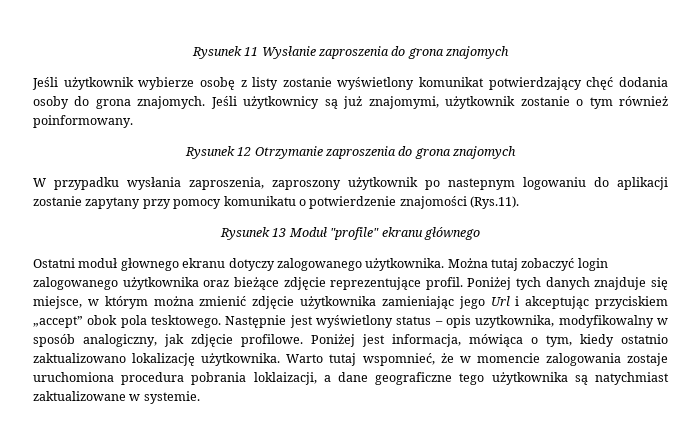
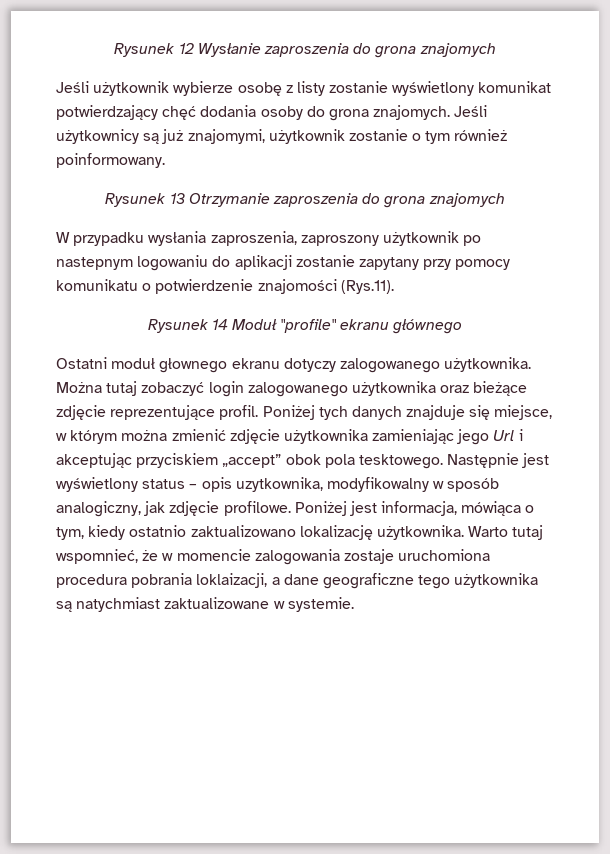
- Rysunek 11 Wysłanie zaproszenia do grona znajomych
+ Rysunek 12 Wysłanie zaproszenia do grona znajomych
- Rysunek 12 Otrzymanie zaproszenia do grona znajomych
+ Rysunek 13 Otrzymanie zaproszenia do grona znajomych
- Rysunek 13 Moduł "profile" ekranu głównego
+ Rysunek 14 Moduł "profile" ekranu głównego

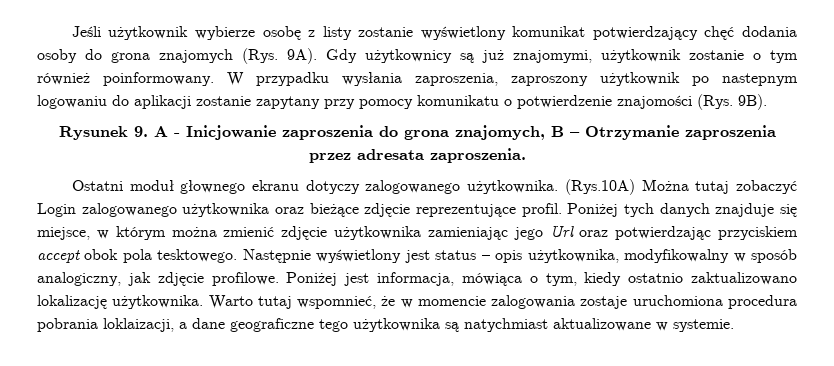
- Rysunek 12 Wysłanie zaproszenia do grona znajomych
- Jeśli użytkownik wybierze osobę z listy zostanie wyświetlony komunikat potwierdzający chęć dodania osoby do grona znajomych. Jeśli użytkownicy są już znajomymi, użytkownik zostanie o tym również poinformowany.
- Rysunek 13 Otrzymanie zaproszenia do grona znajomych
- W przypadku wysłania zaproszenia, zaproszony użytkownik po nastepnym logowaniu do aplikacji zostanie zapytany przy pomocy komunikatu o potwierdzenie znajomości (Rys.11).
- Rysunek 14 Moduł "profile" ekranu głównego
+ Jeśli użytkownik wybierze osobę z listy zostanie wyświetlony komunikat potwierdzający chęć dodania osoby do grona znajomych (Rys. 9A). Gdy użytkownicy są już znajomymi, użytkownik zostanie o tym również poinformowany. W przypadku wysłania zaproszenia, zaproszony użytkownik po nastepnym logowaniu do aplikacji zostanie zapytany przy pomocy komunikatu o potwierdzenie znajomości (Rys. 9B).
+ Rysunek 9. A - Inicjowanie zaproszenia do grona znajomych, B – Otrzymanie zaproszenia przez adresata zaproszenia.
- Można tutaj zobaczyć login zalogowanego użytkownika oraz bieżące zdjęcie reprezentujące profil.
+ (Rys.10A) Można tutaj zobaczyć Login zalogowanego użytkownika oraz bieżące zdjęcie reprezentujące profil.
- Poniżej tych danych znajduje się miejsce, w którym można zmienić zdjęcie użytkownika zamieniając jego Url i akceptując przyciskiem „accept” obok pola tesktowego.
+ Poniżej tych danych znajduje się miejsce, w którym można zmienić zdjęcie użytkownika zamieniając jego Url oraz potwierdzając przyciskiem accept obok pola tesktowego.
- Następnie jest wyświetlony status – opis uzytkownika, modyfikowalny w sposób analogiczny, jak zdjęcie profilowe.
+ Następnie wyświetlony jest status – opis użytkownika, modyfikowalny w sposób analogiczny, jak zdjęcie profilowe.
- Warto tutaj wspomnieć, że w momencie zalogowania zostaje uruchomiona procedura pobrania loklaizacji, a dane geograficzne tego użytkownika są natychmiast zaktualizowane w systemie.
+ Warto tutaj wspomnieć, że w momencie zalogowania zostaje uruchomiona procedura pobrania loklaizacji, a dane geograficzne tego użytkownika są natychmiast aktualizowane w systemie.

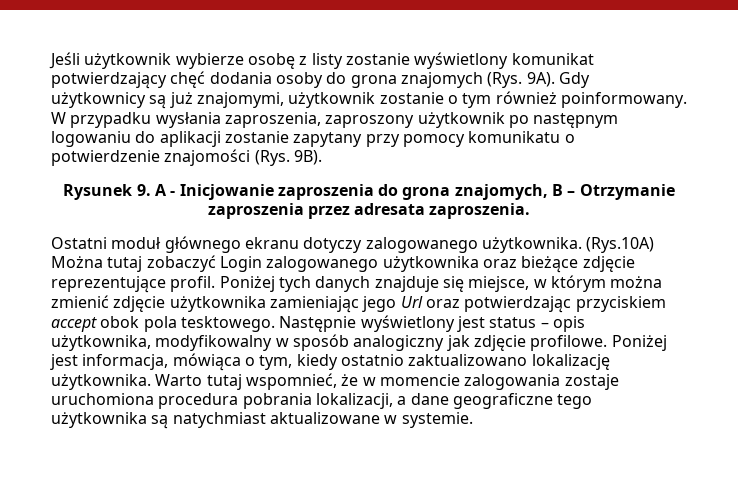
- W przypadku wysłania zaproszenia, zaproszony użytkownik po nastepnym logowaniu do aplikacji zostanie zapytany przy pomocy komunikatu o potwierdzenie znajomości (Rys. 9B).
+ W przypadku wysłania zaproszenia, zaproszony użytkownik po następnym logowaniu do aplikacji zostanie zapytany przy pomocy komunikatu o potwierdzenie znajomości (Rys. 9B).
- Ostatni moduł głownego ekranu dotyczy zalogowanego użytkownika.
+ Ostatni moduł głównego ekranu dotyczy zalogowanego użytkownika.
- Następnie wyświetlony jest status – opis użytkownika, modyfikowalny w sposób analogiczny, jak zdjęcie profilowe.
+ Następnie wyświetlony jest status – opis użytkownika, modyfikowalny w sposób analogiczny jak zdjęcie profilowe.
- Warto tutaj wspomnieć, że w momencie zalogowania zostaje uruchomiona procedura pobrania loklaizacji, a dane geograficzne tego użytkownika są natychmiast aktualizowane w systemie.
+ Warto tutaj wspomnieć, że w momencie zalogowania zostaje uruchomiona procedura pobrania lokalizacji, a dane geograficzne tego użytkownika są natychmiast aktualizowane w systemie.

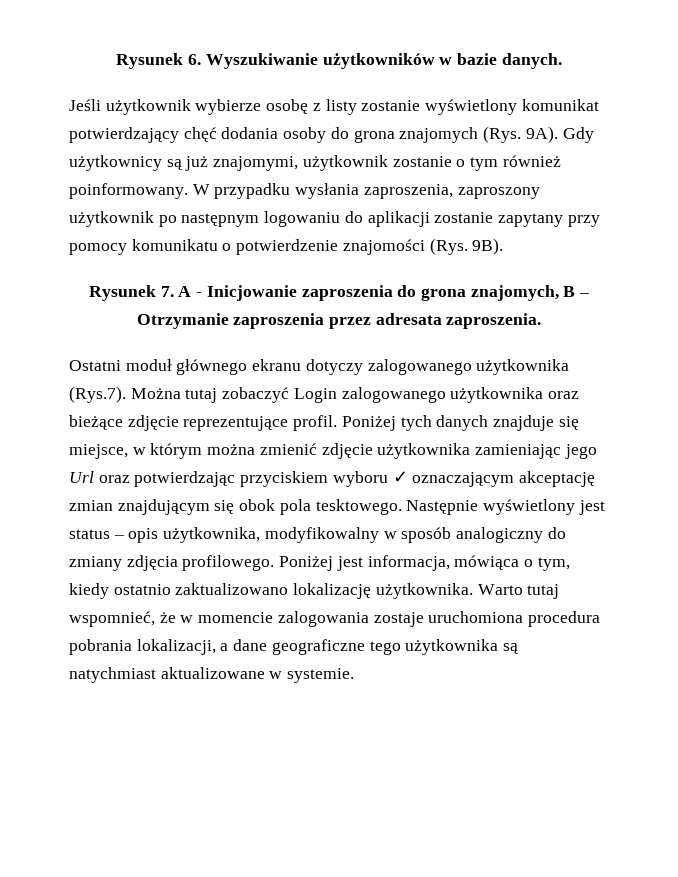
+ Rysunek 6. Wyszukiwanie użytkowników w bazie danych.
- Rysunek 9. A - Inicjowanie zaproszenia do grona znajomych, B – Otrzymanie zaproszenia przez adresata zaproszenia.
+ Rysunek 7. A - Inicjowanie zaproszenia do grona znajomych, B – Otrzymanie zaproszenia przez adresata zaproszenia.
- Ostatni moduł głównego ekranu dotyczy zalogowanego użytkownika. (Rys.10A) Można tutaj zobaczyć Login zalogowanego użytkownika oraz bieżące zdjęcie reprezentujące profil.
+ Ostatni moduł głównego ekranu dotyczy zalogowanego użytkownika (Rys.7). Można tutaj zobaczyć Login zalogowanego użytkownika oraz bieżące zdjęcie reprezentujące profil.
- Poniżej tych danych znajduje się miejsce, w którym można zmienić zdjęcie użytkownika zamieniając jego Url oraz potwierdzając przyciskiem accept obok pola tesktowego.
+ Poniżej tych danych znajduje się miejsce, w którym można zmienić zdjęcie użytkownika zamieniając jego Url oraz potwierdzając przyciskiem wyboru ✓ oznaczającym akceptację zmian znajdującym się obok pola tesktowego.
- Następnie wyświetlony jest status – opis użytkownika, modyfikowalny w sposób analogiczny jak zdjęcie profilowe.
+ Następnie wyświetlony jest status – opis użytkownika, modyfikowalny w sposób analogiczny do zmiany zdjęcia profilowego.

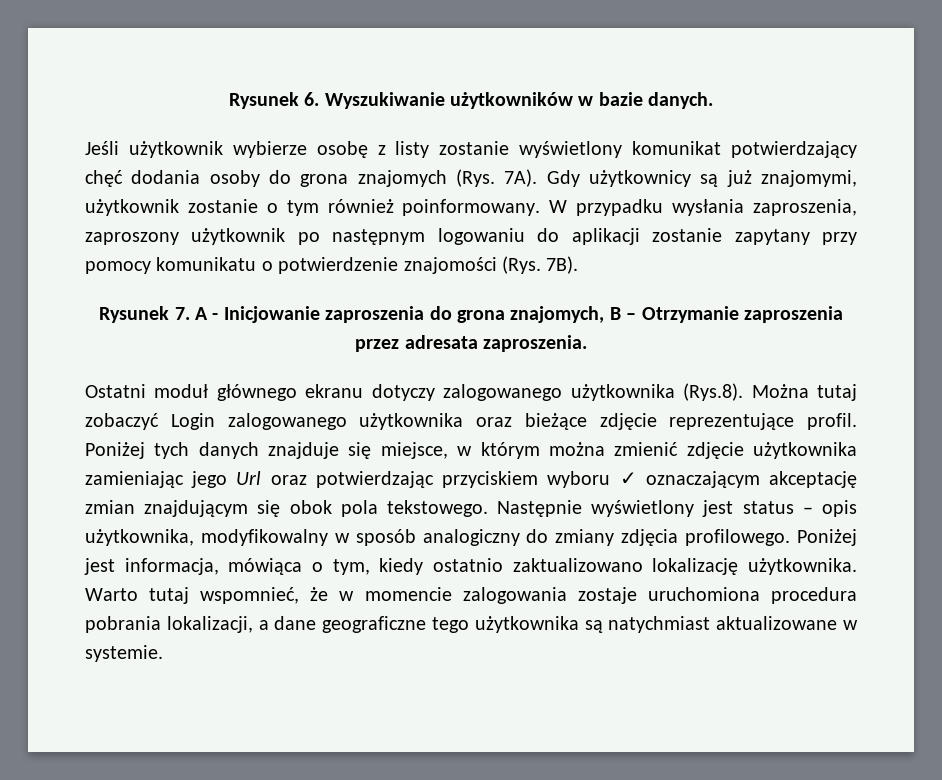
- Jeśli użytkownik wybierze osobę z listy zostanie wyświetlony komunikat potwierdzający chęć dodania osoby do grona znajomych (Rys. 9A).
+ Jeśli użytkownik wybierze osobę z listy zostanie wyświetlony komunikat potwierdzający chęć dodania osoby do grona znajomych (Rys. 7A).
- W przypadku wysłania zaproszenia, zaproszony użytkownik po następnym logowaniu do aplikacji zostanie zapytany przy pomocy komunikatu o potwierdzenie znajomości (Rys. 9B).
+ W przypadku wysłania zaproszenia, zaproszony użytkownik po następnym logowaniu do aplikacji zostanie zapytany przy pomocy komunikatu o potwierdzenie znajomości (Rys. 7B).
- Ostatni moduł głównego ekranu dotyczy zalogowanego użytkownika (Rys.7). Można tutaj zobaczyć Login zalogowanego użytkownika oraz bieżące zdjęcie reprezentujące profil.
+ Ostatni moduł głównego ekranu dotyczy zalogowanego użytkownika (Rys.8). Można tutaj zobaczyć Login zalogowanego użytkownika oraz bieżące zdjęcie reprezentujące profil.
- Poniżej tych danych znajduje się miejsce, w którym można zmienić zdjęcie użytkownika zamieniając jego Url oraz potwierdzając przyciskiem wyboru ✓ oznaczającym akceptację zmian znajdującym się obok pola tesktowego.
+ Poniżej tych danych znajduje się miejsce, w którym można zmienić zdjęcie użytkownika zamieniając jego Url oraz potwierdzając przyciskiem wyboru ✓ oznaczającym akceptację zmian znajdującym się obok pola tekstowego.

